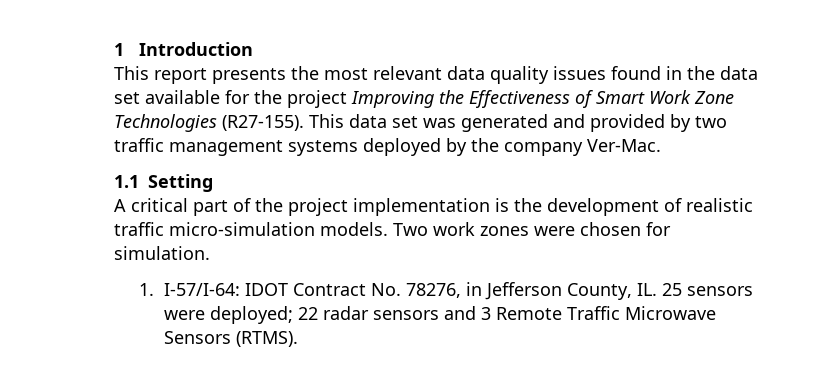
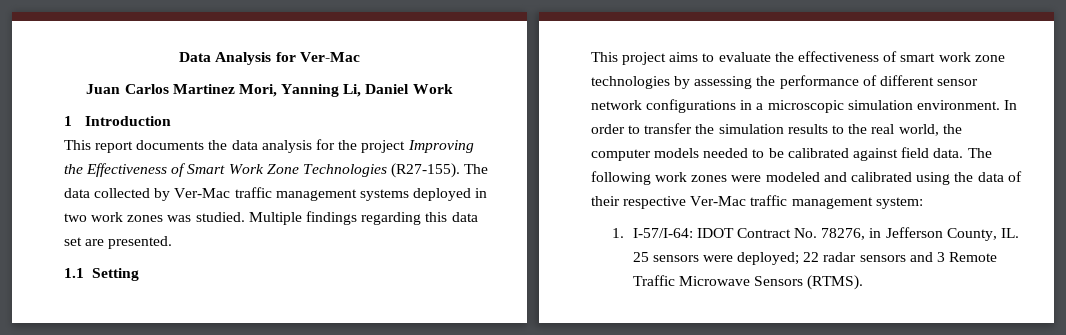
+ Data Analysis for Ver-Mac
+ Juan Carlos Martinez Mori, Yanning Li, Daniel Work
  1 Introduction
- This report presents the most relevant data quality issues found in the data set available for the project Improving the Effectiveness of Smart Work Zone Technologies (R27-155).
+ This report documents the data analysis for the project Improving the Effectiveness of Smart Work Zone Technologies (R27-155).
- This data set was generated and provided by two traffic management systems deployed by the company Ver-Mac.
+ The data collected by Ver-Mac traffic management systems deployed in two work zones was studied. Multiple findings regarding this data set are presented.
  1.1 Setting
- A critical part of the project implementation is the development of realistic traffic micro-simulation models. Two work zones were chosen for simulation.
+ This project aims to evaluate the effectiveness of smart work zone technologies by assessing the performance of different sensor network configurations in a microscopic simulation environment. In order to transfer the simulation results to the real world, the computer models needed to be calibrated against field data. The following work zones were modeled and calibrated using the data of their respective Ver-Mac traffic management system:

